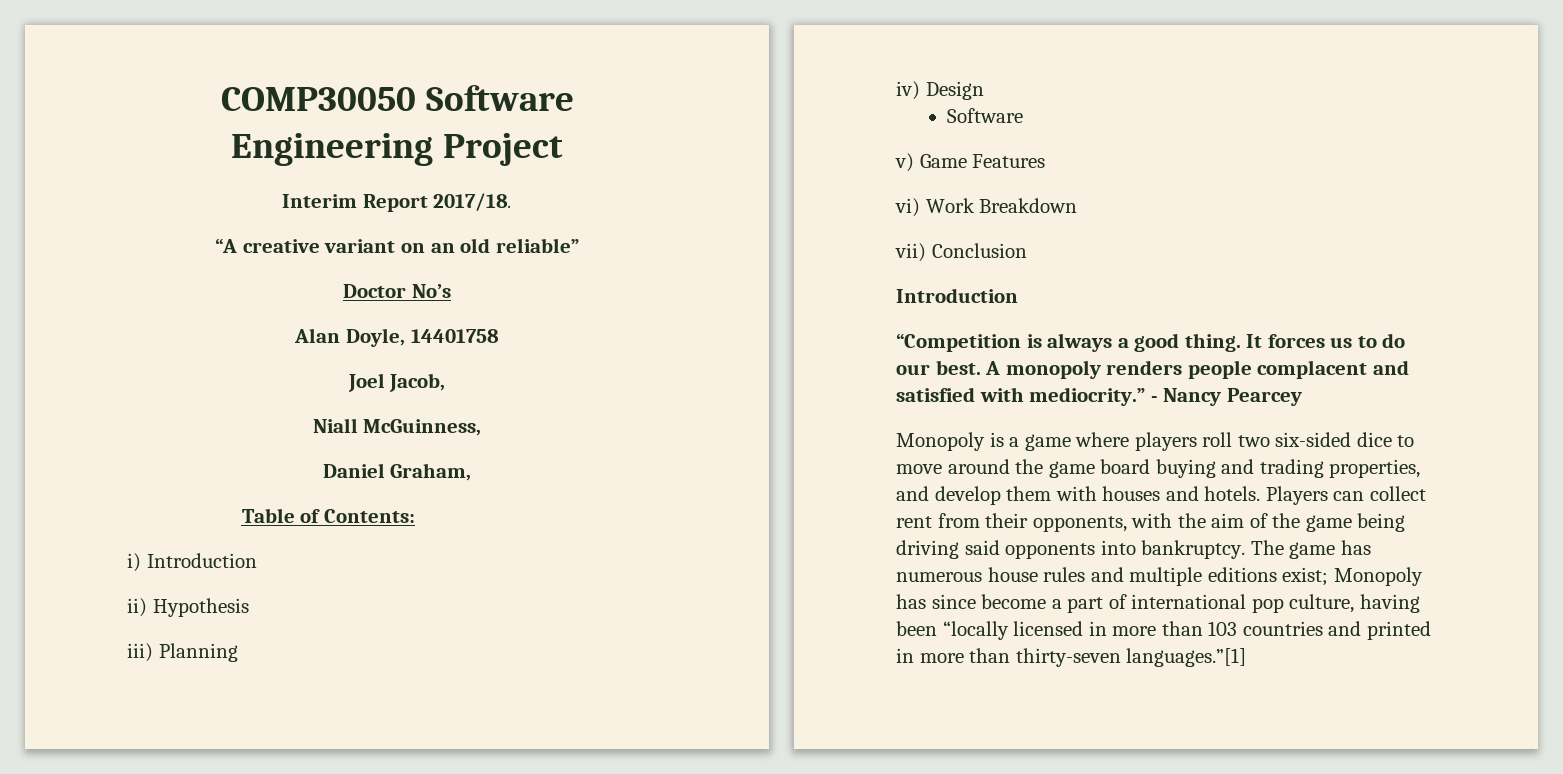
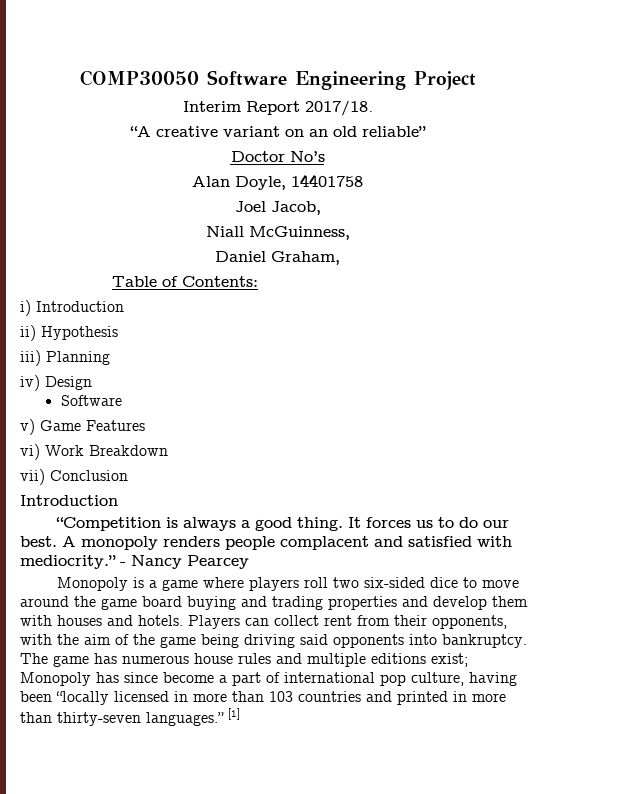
- Monopoly is a game where players roll two six-sided dice to move around the game board buying and trading properties, and develop them with houses and hotels.
+ Monopoly is a game where players roll two six-sided dice to move around the game board buying and trading properties and develop them with houses and hotels.
- The game has numerous house rules and multiple editions exist; Monopoly has since become a part of international pop culture, having been “locally licensed in more than 103 countries and printed in more than thirty-seven languages.”[1]
+ The game has numerous house rules and multiple editions exist; Monopoly has since become a part of international pop culture, having been “locally licensed in more than 103 countries and printed in more than thirty-seven languages.” [1]

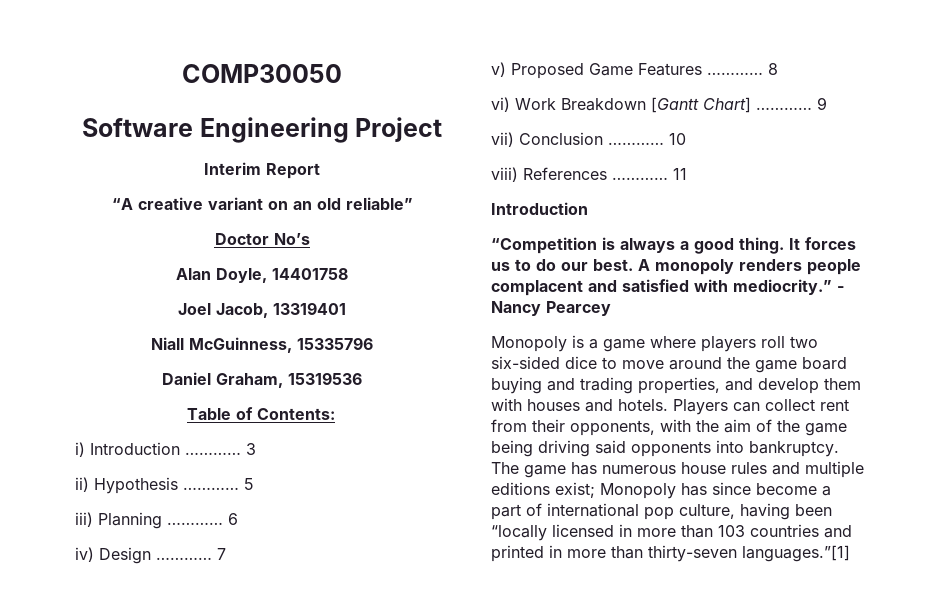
- COMP30050 Software Engineering Project
+ COMP30050
+ Software Engineering Project
- Interim Report 2017/18.
+ Interim Report
- Joel Jacob,
+ Joel Jacob, 13319401
- Niall McGuinness,
+ Niall McGuinness, 15335796
- Daniel Graham,
+ Daniel Graham, 15319536
- i) Introduction
+ i) Introduction ………… 3
- ii) Hypothesis
+ ii) Hypothesis ………… 5
- iii) Planning
+ iii) Planning ………… 6
- iv) Design
- Software
+ iv) Design ………… 7
- v) Game Features
+ v) Proposed Game Features ………… 8
- vi) Work Breakdown
- vii) Conclusion
+ vi) Work Breakdown [Gantt Chart] ………… 9
+ vii) Conclusion ………… 10
+ viii) References ………… 11
- Monopoly is a game where players roll two six-sided dice to move around the game board buying and trading properties and develop them with houses and hotels.
+ Monopoly is a game where players roll two six-sided dice to move around the game board buying and trading properties, and develop them with houses and hotels.
- The game has numerous house rules and multiple editions exist; Monopoly has since become a part of international pop culture, having been “locally licensed in more than 103 countries and printed in more than thirty-seven languages.” [1]
+ The game has numerous house rules and multiple editions exist; Monopoly has since become a part of international pop culture, having been “locally licensed in more than 103 countries and printed in more than thirty-seven languages.”[1]

